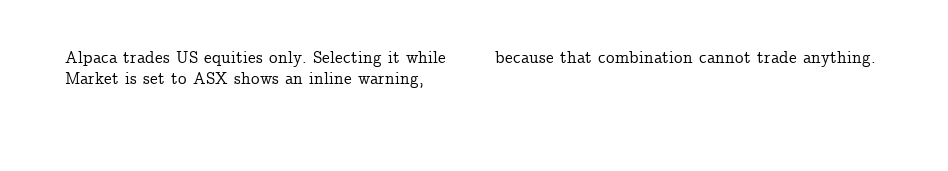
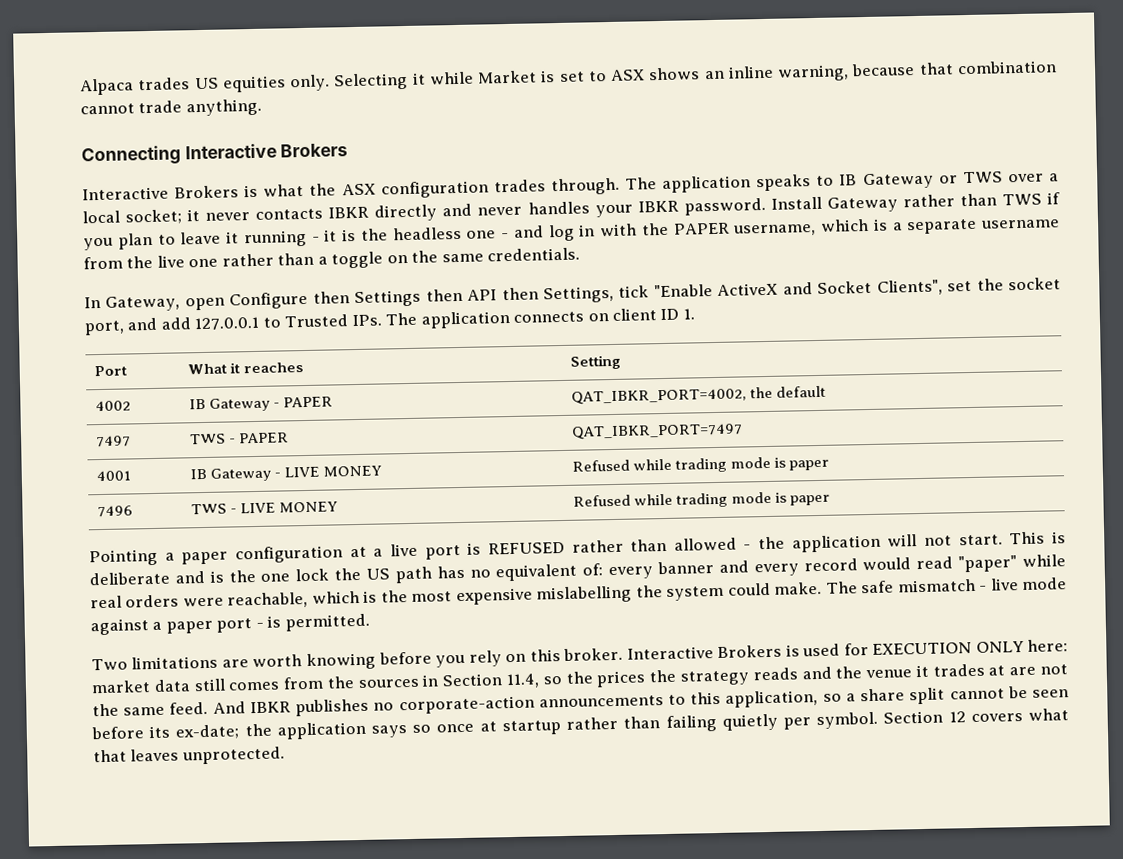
+ Connecting Interactive Brokers
+ Interactive Brokers is what the ASX configuration trades through. The application speaks to IB Gateway or TWS over a local socket; it never contacts IBKR directly and never handles your IBKR password. Install Gateway rather than TWS if you plan to leave it running - it is the headless one - and log in with the PAPER username, which is a separate username from the live one rather than a toggle on the same credentials.
+ In Gateway, open Configure then Settings then API then Settings, tick "Enable ActiveX and Socket Clients", set the socket port, and add 127.0.0.1 to Trusted IPs. The application connects on client ID 1.
+ Port | What it reaches | Setting
+ 4002 | IB Gateway - PAPER | QAT_IBKR_PORT=4002, the default
+ 7497 | TWS - PAPER | QAT_IBKR_PORT=7497
+ 4001 | IB Gateway - LIVE MONEY | Refused while trading mode is paper
+ 7496 | TWS - LIVE MONEY | Refused while trading mode is paper
+ Pointing a paper configuration at a live port is REFUSED rather than allowed - the application will not start. This is deliberate and is the one lock the US path has no equivalent of: every banner and every record would read "paper" while real orders were reachable, which is the most expensive mislabelling the system could make. The safe mismatch - live mode against a paper port - is permitted.
+ Two limitations are worth knowing before you rely on this broker. Interactive Brokers is used for EXECUTION ONLY here: market data still comes from the sources in Section 11.4, so the prices the strategy reads and the venue it trades at are not the same feed. And IBKR publishes no corporate-action announcements to this application, so a share split cannot be seen before its ex-date; the application says so once at startup rather than failing quietly per symbol. Section 12 covers what that leaves unprotected.

